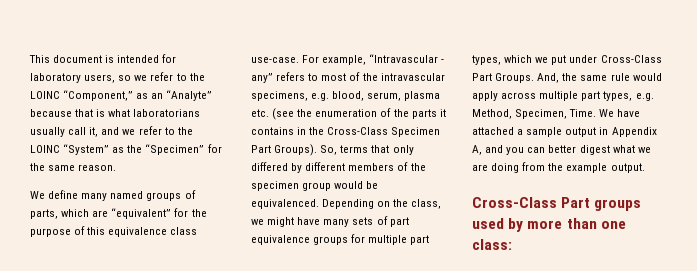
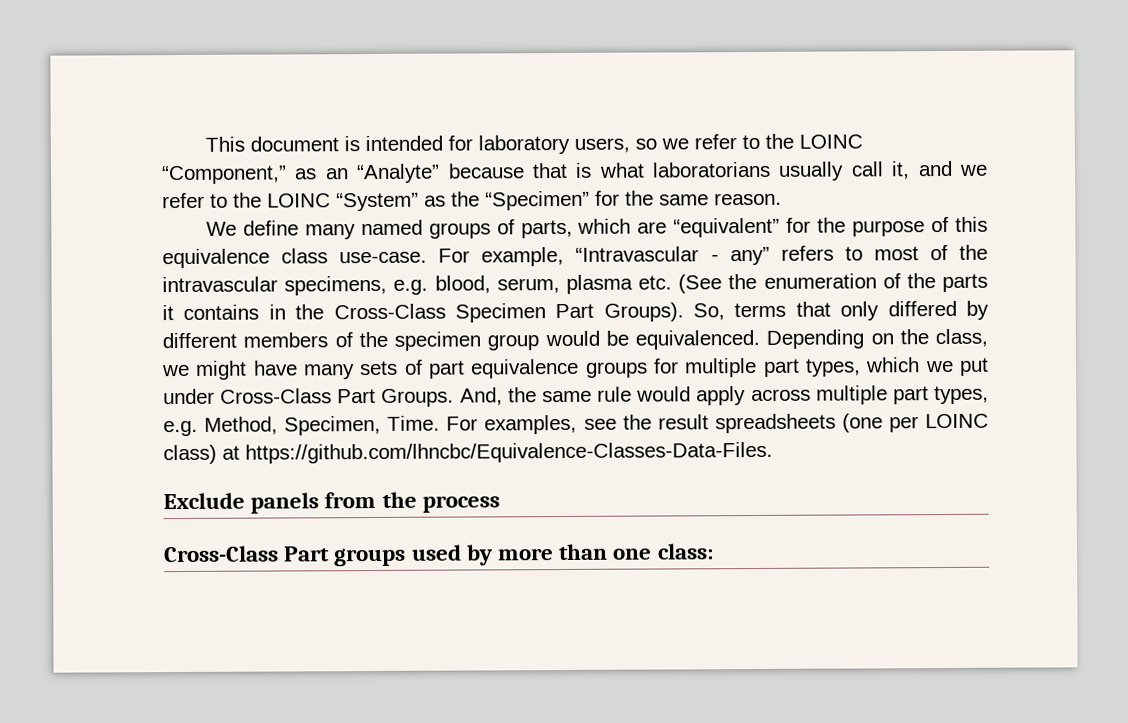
- For example, “Intravascular - any” refers to most of the intravascular specimens, e.g. blood, serum, plasma etc. (see the enumeration of the parts it contains in the Cross-Class Specimen Part Groups).
+ For example, “Intravascular - any” refers to most of the intravascular specimens, e.g. blood, serum, plasma etc. (See the enumeration of the parts it contains in the Cross-Class Specimen Part Groups).
- We have attached a sample output in Appendix A, and you can better digest what we are doing from the example output.
+ For examples, see the result spreadsheets (one per LOINC class) at https://github.com/lhncbc/Equivalence-Classes-Data-Files.
+ Exclude panels from the process

